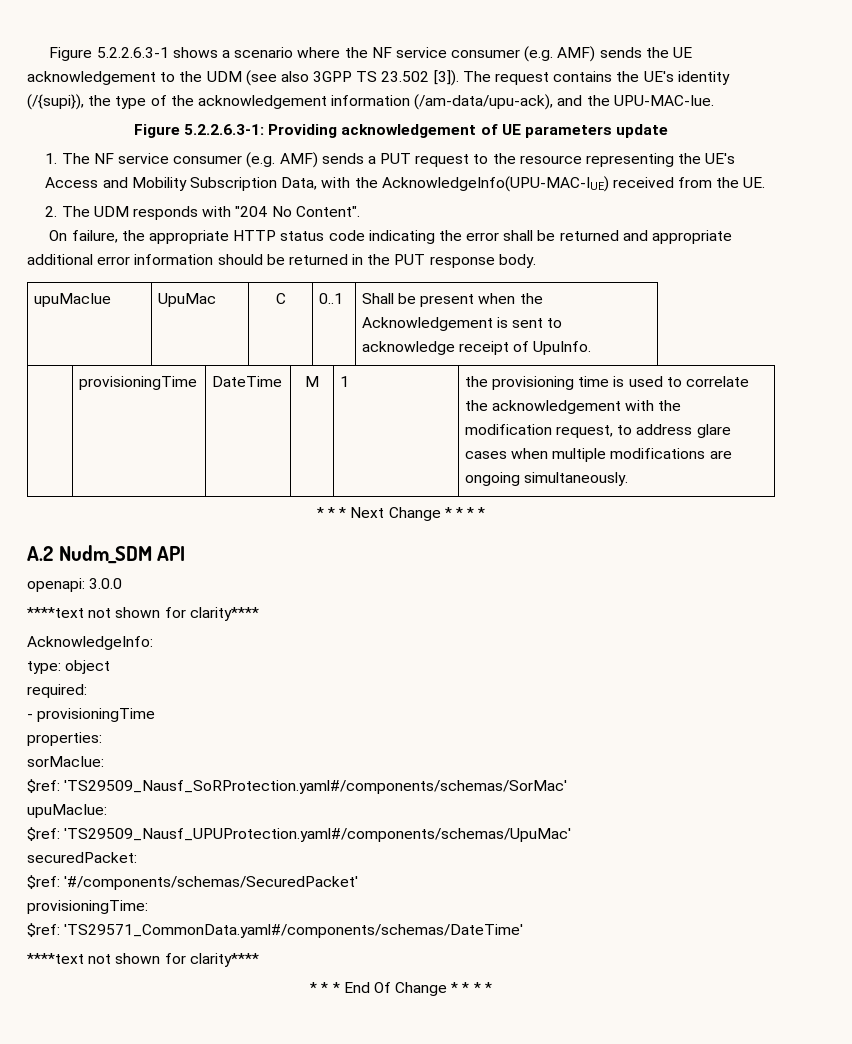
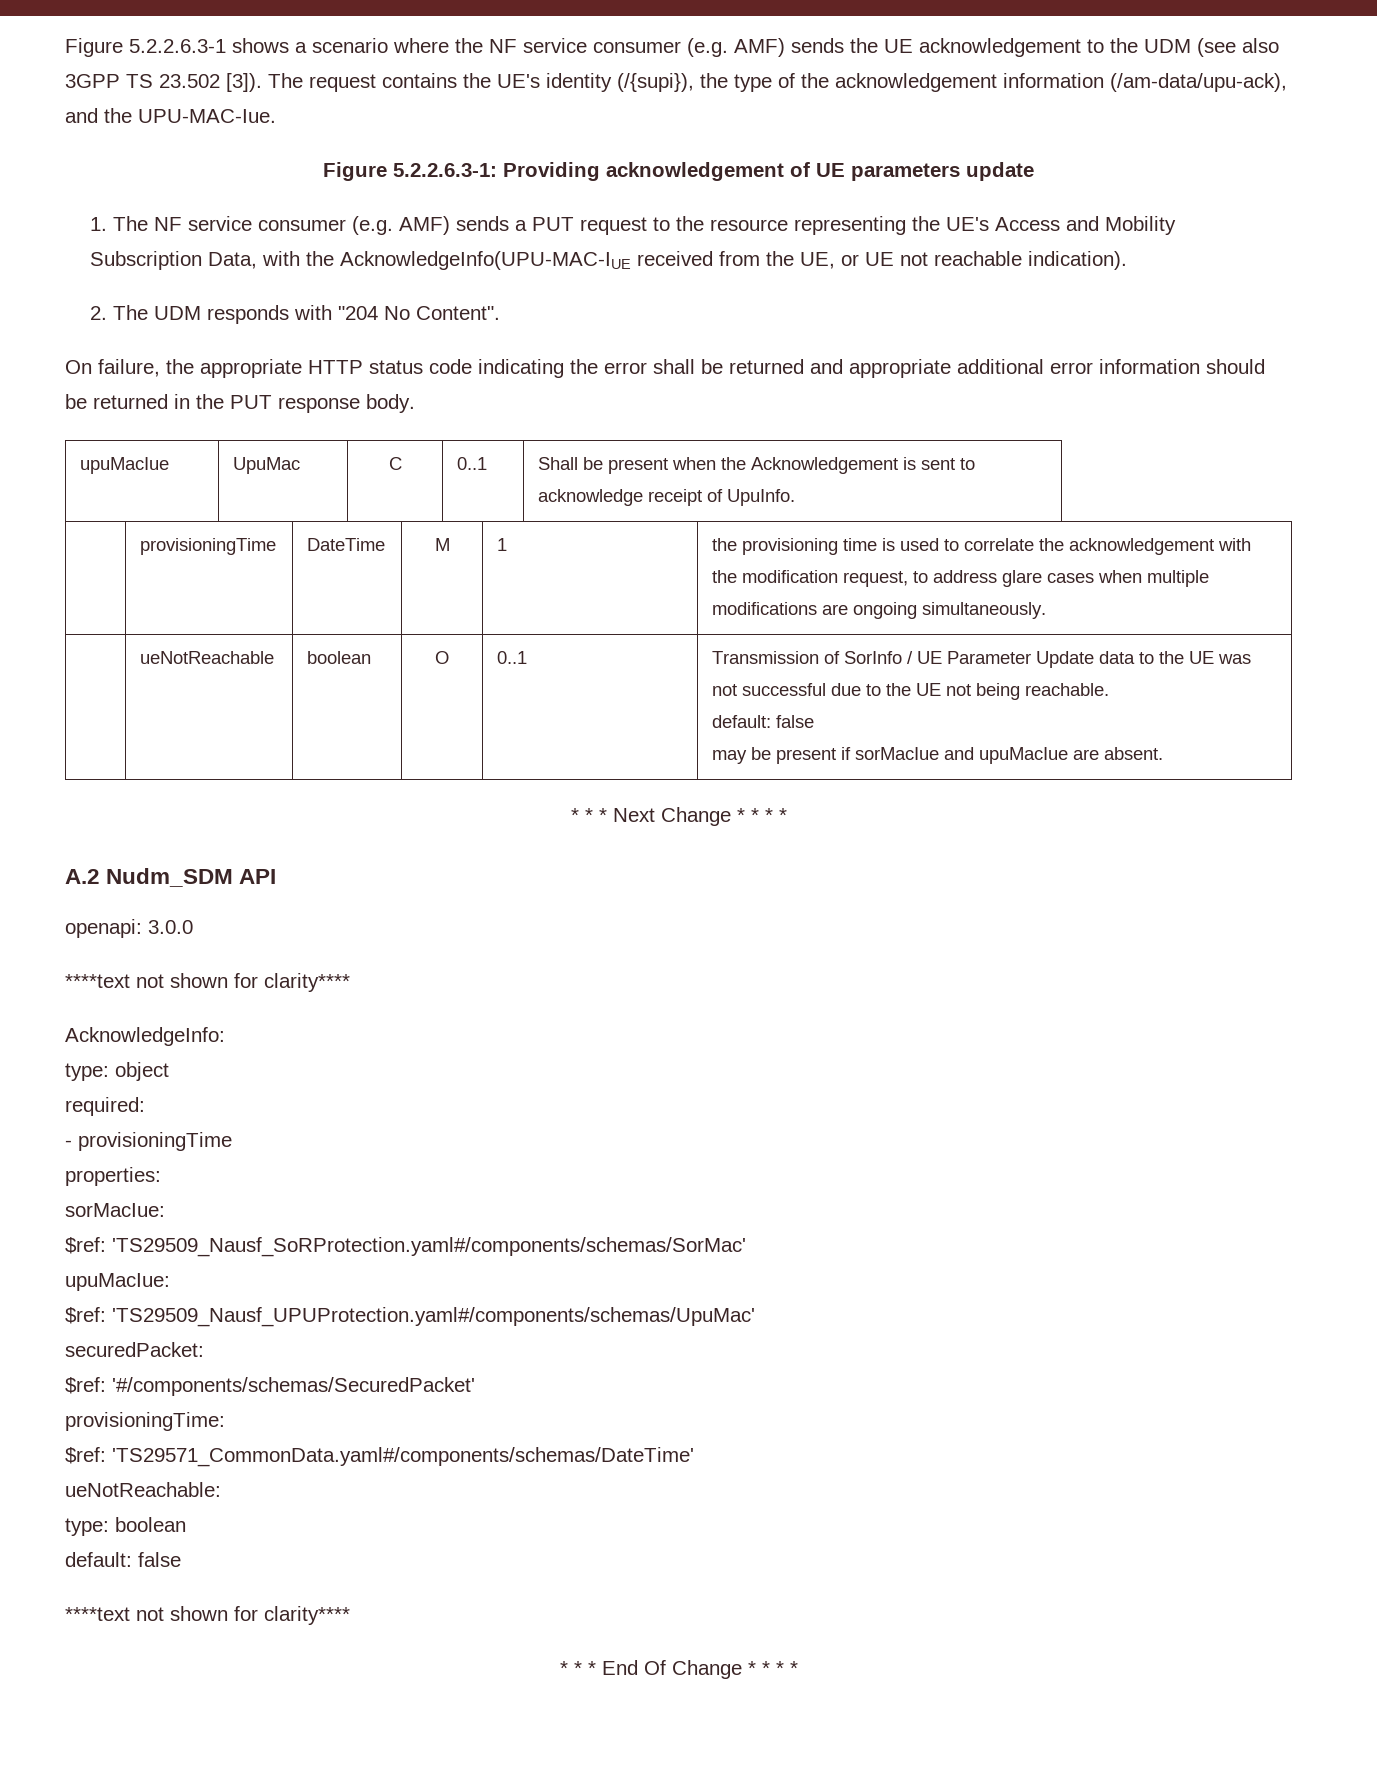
- 1. The NF service consumer (e.g. AMF) sends a PUT request to the resource representing the UE's Access and Mobility Subscription Data, with the AcknowledgeInfo(UPU-MAC-IUE) received from the UE.
+ 1. The NF service consumer (e.g. AMF) sends a PUT request to the resource representing the UE's Access and Mobility Subscription Data, with the AcknowledgeInfo(UPU-MAC-IUE received from the UE, or UE not reachable indication).
+ | ueNotReachable | boolean | O | 0..1 | Transmission of SorInfo / UE Parameter Update data to the UE was not successful due to the UE not being reachable.
+ default: false
+ may be present if sorMacIue and upuMacIue are absent.
+ ueNotReachable:
+ type: boolean
+ default: false

